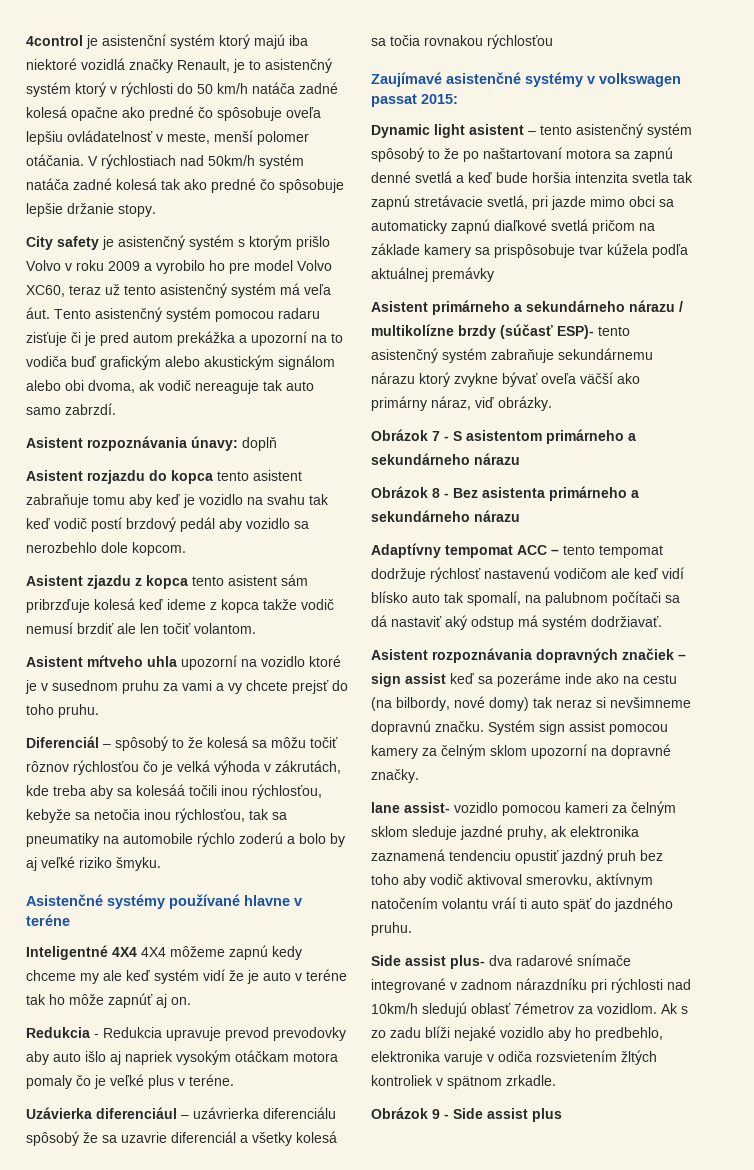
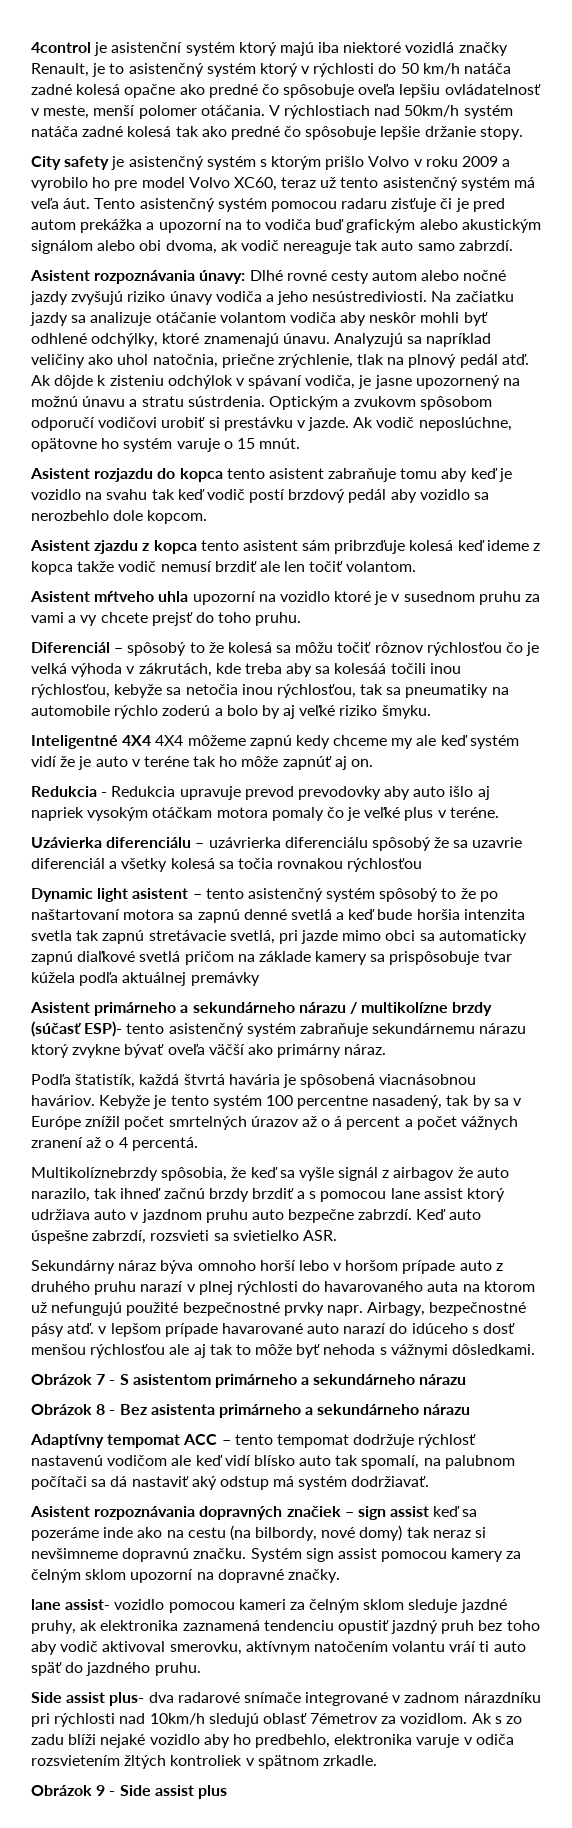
- Asistent rozpoznávania únavy: doplň
+ Asistent rozpoznávania únavy: Dlhé rovné cesty autom alebo nočné jazdy zvyšujú riziko únavy vodiča a jeho nesústrediviosti. Na začiatku jazdy sa analizuje otáčanie volantom vodiča aby neskôr mohli byť odhlené odchýlky, ktoré znamenajú únavu. Analyzujú sa napríklad veličiny ako uhol natočnia, priečne zrýchlenie, tlak na plnový pedál atď. Ak dôjde k zisteniu odchýlok v spávaní vodiča, je jasne upozornený na možnú únavu a stratu sústrdenia. Optickým a zvukovm spôsobom odporučí vodičovi urobiť si prestávku v jazde. Ak vodič neposlúchne, opätovne ho systém varuje o 15 mnút.
- Asistenčné systémy používané hlavne v teréne
- Uzávierka diferenciául – uzávrierka diferenciálu spôsobý že sa uzavrie diferenciál a všetky kolesá sa točia rovnakou rýchlosťou
+ Uzávierka diferenciálu – uzávrierka diferenciálu spôsobý že sa uzavrie diferenciál a všetky kolesá sa točia rovnakou rýchlosťou
- Zaujímavé asistenčné systémy v volkswagen passat 2015:
- Asistent primárneho a sekundárneho nárazu / multikolízne brzdy (súčasť ESP)- tento asistenčný systém zabraňuje sekundárnemu nárazu ktorý zvykne bývať oveľa väčší ako primárny náraz, viď obrázky.
+ Asistent primárneho a sekundárneho nárazu / multikolízne brzdy (súčasť ESP)- tento asistenčný systém zabraňuje sekundárnemu nárazu ktorý zvykne bývať oveľa väčší ako primárny náraz.
+ Podľa štatistík, každá štvrtá havária je spôsobená viacnásobnou haváriov. Kebyže je tento systém 100 percentne nasadený, tak by sa v Európe znížil počet smrtelných úrazov až o á percent a počet vážnych zranení až o 4 percentá.
+ Multikolíznebrzdy spôsobia, že keď sa vyšle signál z airbagov že auto narazilo, tak ihneď začnú brzdy brzdiť a s pomocou lane assist ktorý udržiava auto v jazdnom pruhu auto bezpečne zabrzdí. Keď auto úspešne zabrzdí, rozsvieti sa svietielko ASR.
+ Sekundárny náraz býva omnoho horší lebo v horšom prípade auto z druhého pruhu narazí v plnej rýchlosti do havarovaného auta na ktorom už nefungujú použité bezpečnostné prvky napr. Airbagy, bezpečnostné pásy atď. v lepšom prípade havarované auto narazí do idúceho s dosť menšou rýchlosťou ale aj tak to môže byť nehoda s vážnymi dôsledkami.

